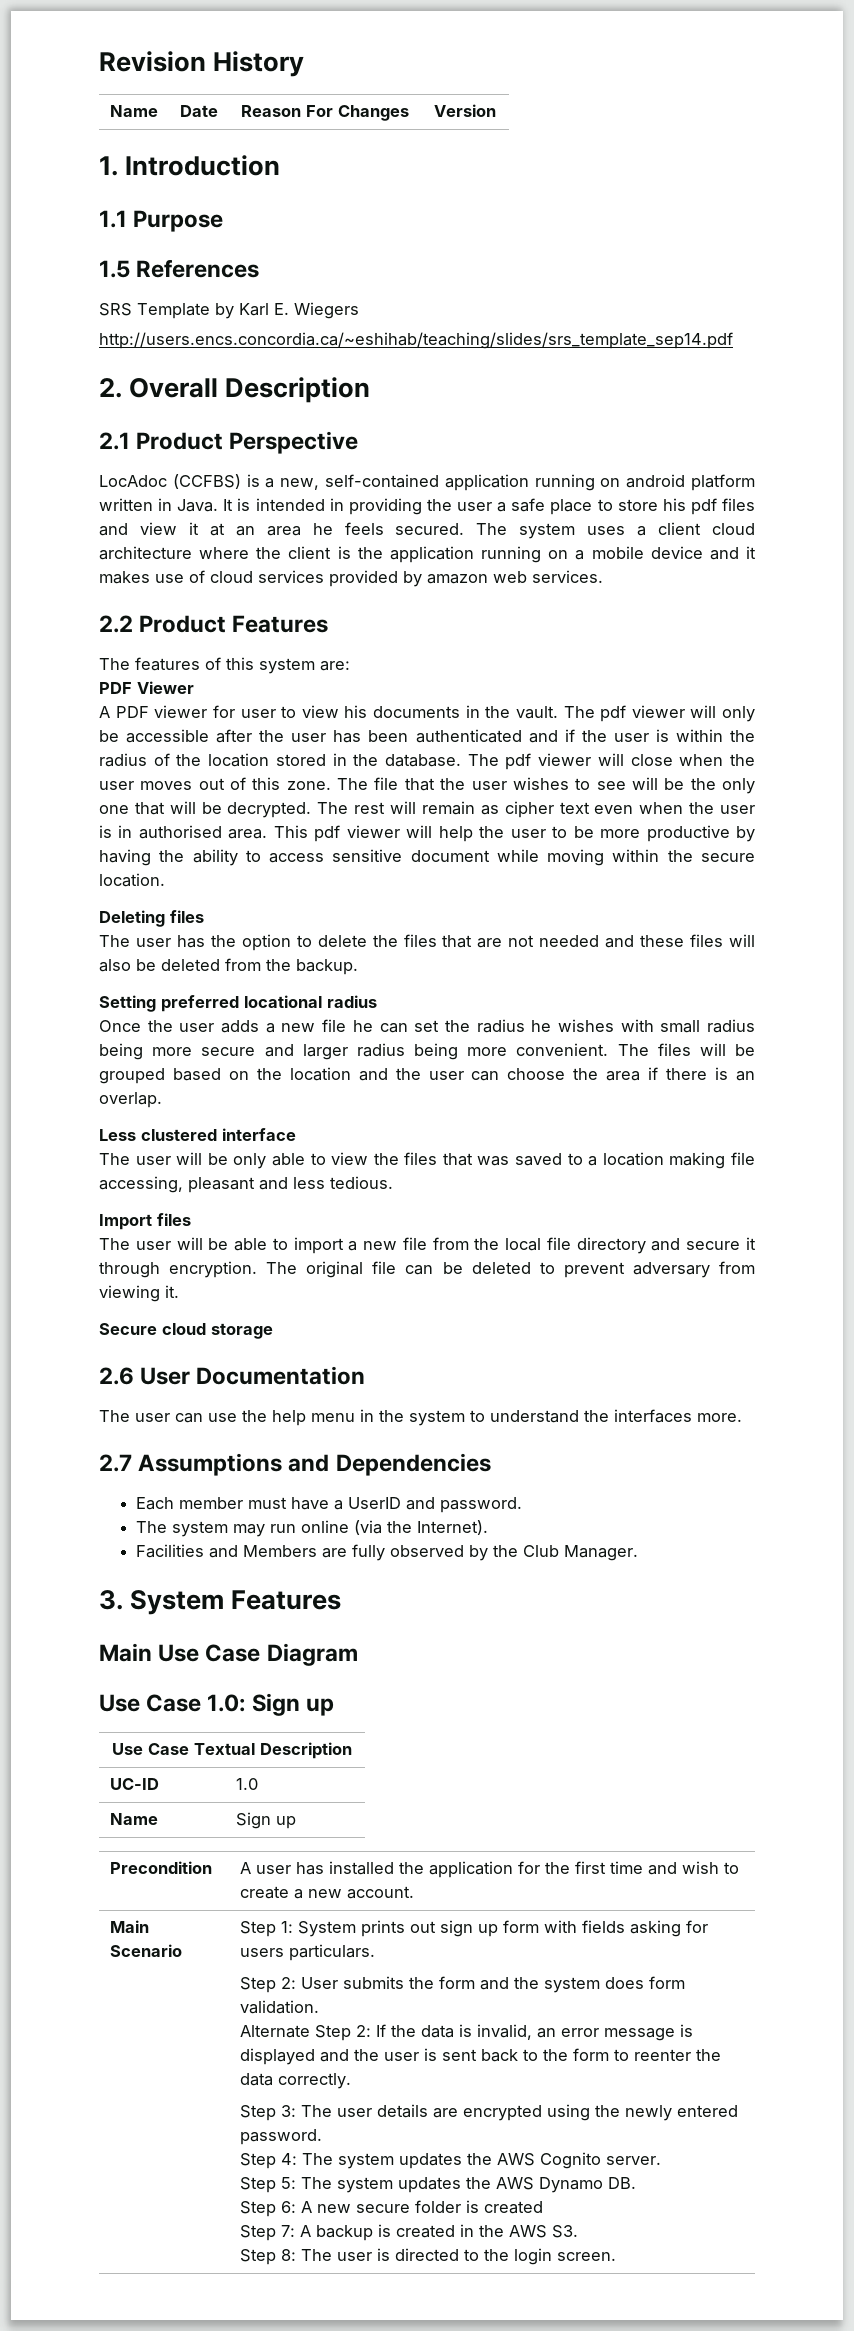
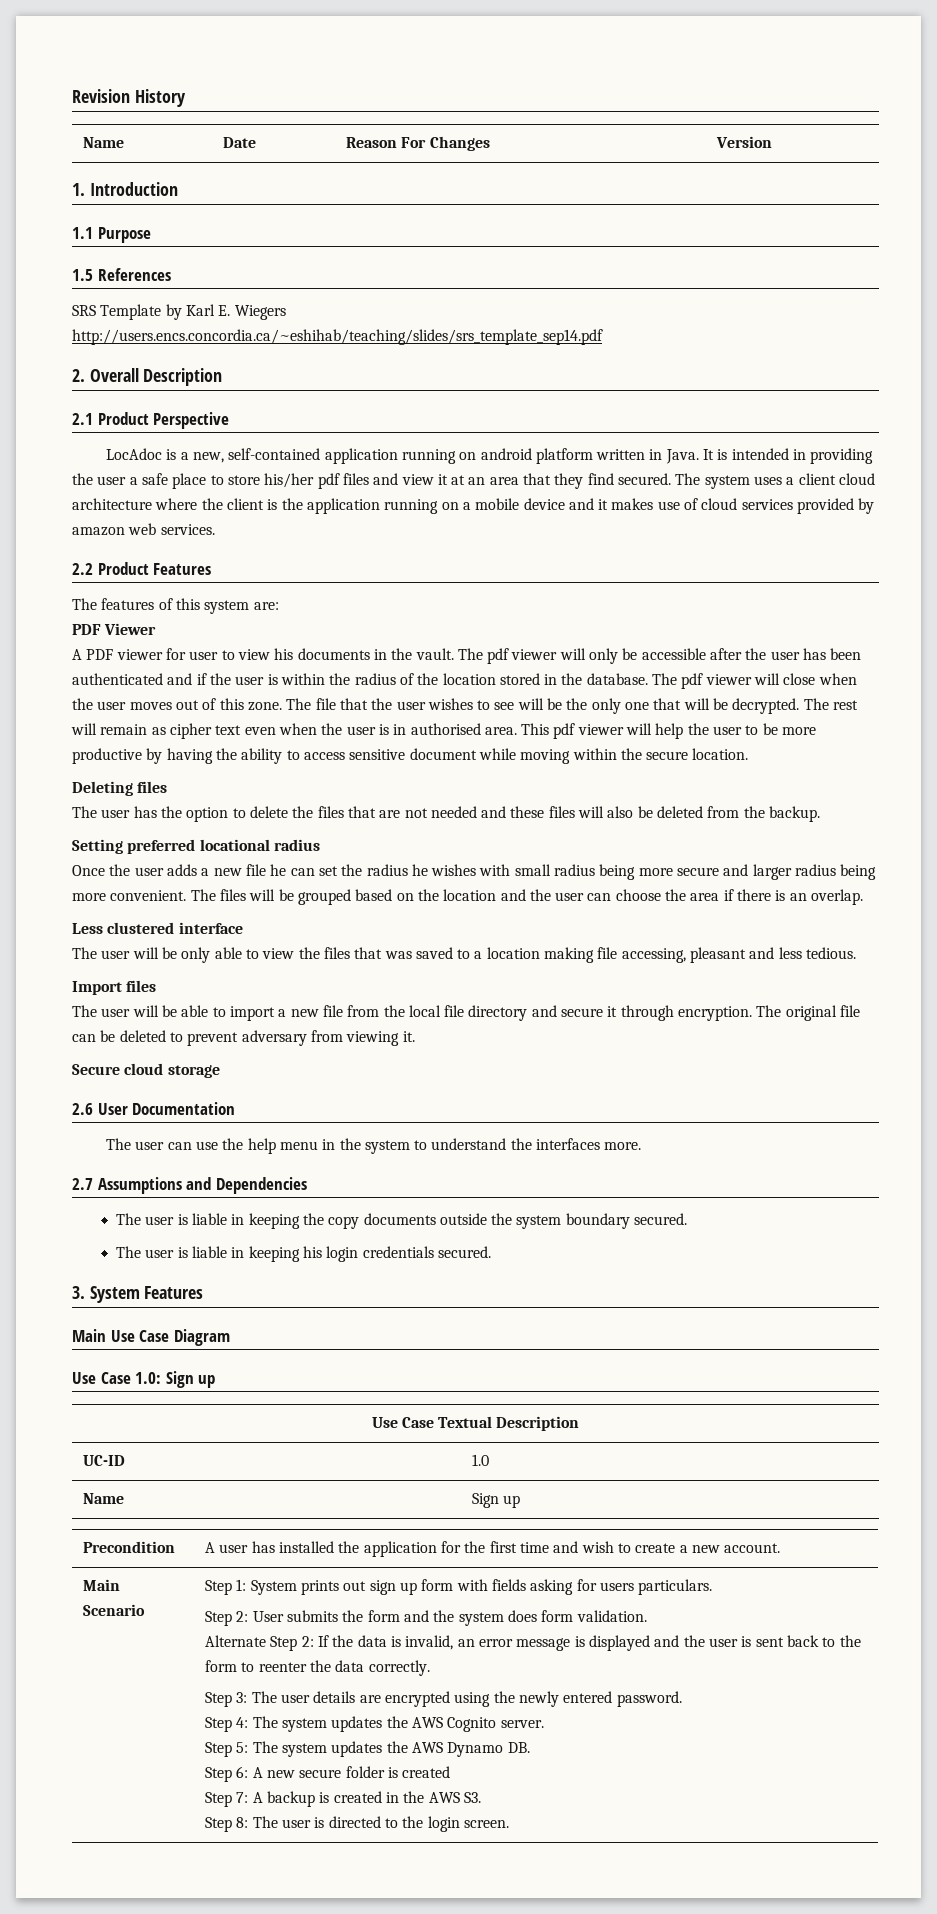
- LocAdoc (CCFBS) is a new, self-contained application running on android platform written in Java.
+ LocAdoc is a new, self-contained application running on android platform written in Java.
- It is intended in providing the user a safe place to store his pdf files and view it at an area he feels secured.
+ It is intended in providing the user a safe place to store his/her pdf files and view it at an area that they find secured.
- Each member must have a UserID and password.
- The system may run online (via the Internet).
- Facilities and Members are fully observed by the Club Manager.
+ The user is liable in keeping the copy documents outside the system boundary secured.
+ The user is liable in keeping his login credentials secured.

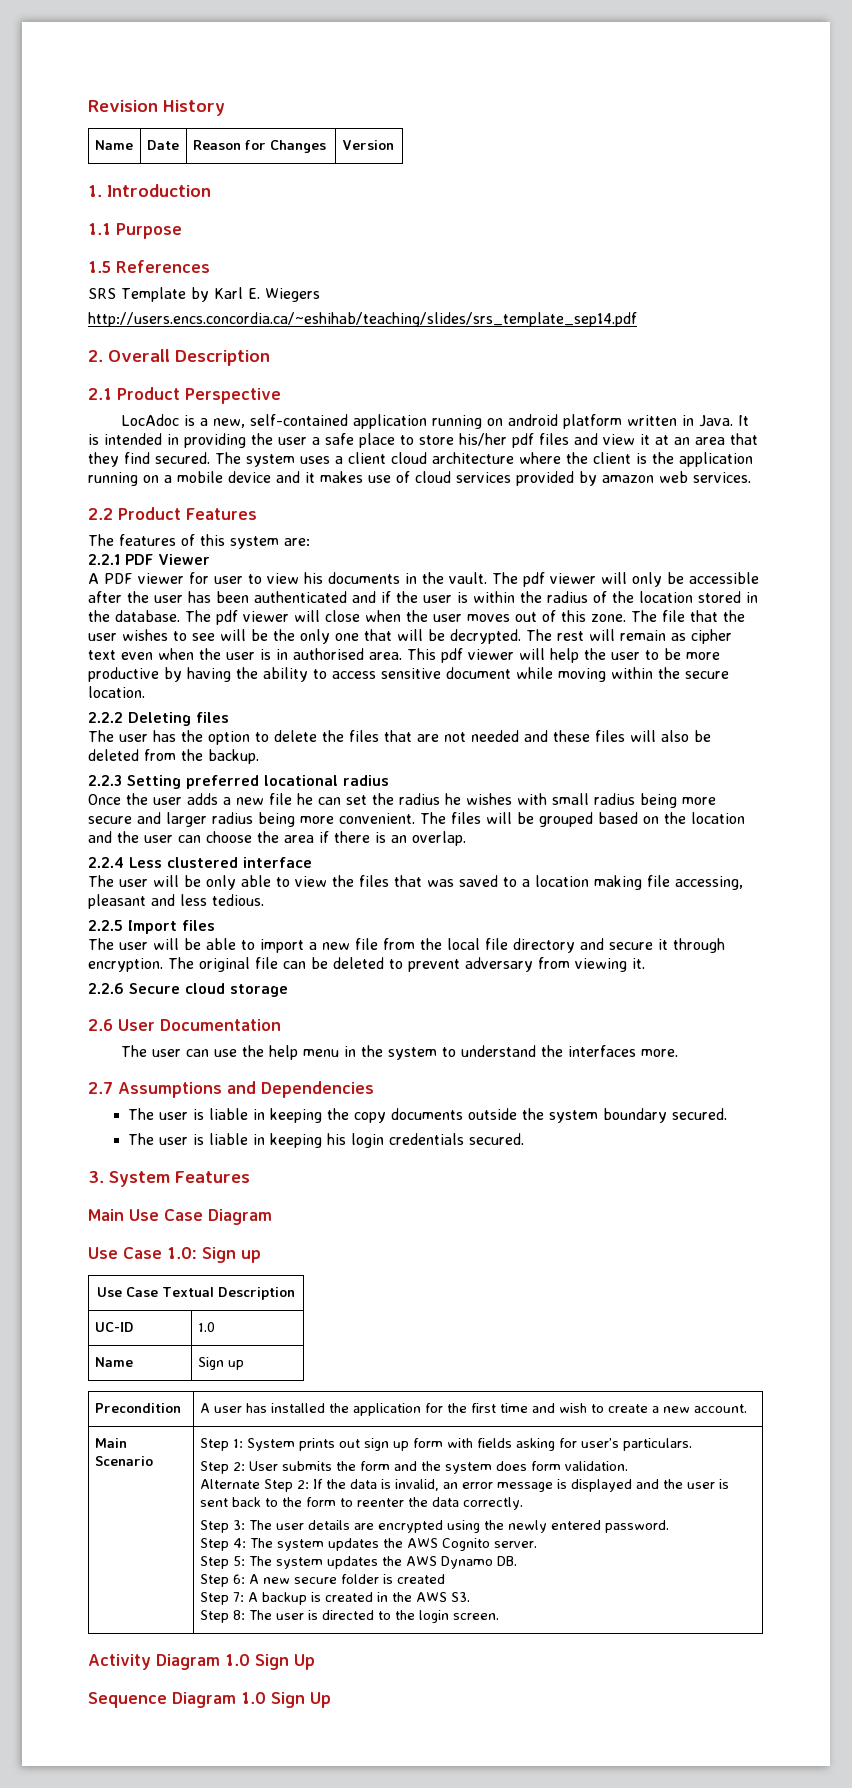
- Name | Date | Reason For Changes | Version
+ Name | Date | Reason for Changes | Version
- PDF Viewer
+ 2.2.1 PDF Viewer
- Deleting files
+ 2.2.2 Deleting files
- Setting preferred locational radius
+ 2.2.3 Setting preferred locational radius
- Less clustered interface
+ 2.2.4 Less clustered interface
- Import files
+ 2.2.5 Import files
- Secure cloud storage
+ 2.2.6 Secure cloud storage
- Step 1: System prints out sign up form with fields asking for users particulars.
+ Step 1: System prints out sign up form with fields asking for user’s particulars.
+ Activity Diagram 1.0 Sign Up
+ Sequence Diagram 1.0 Sign Up

